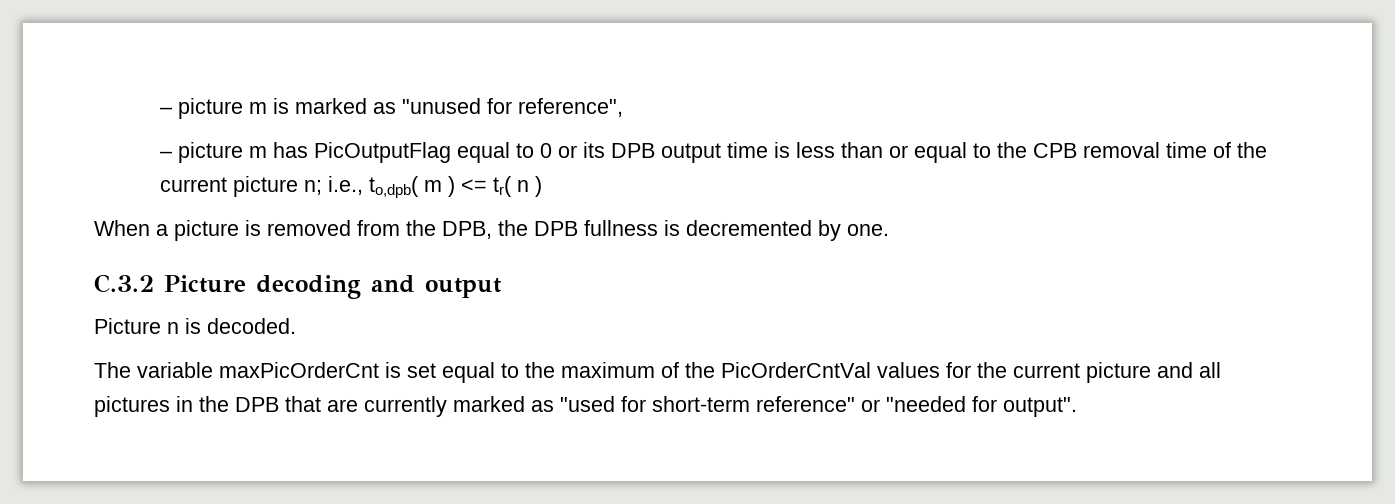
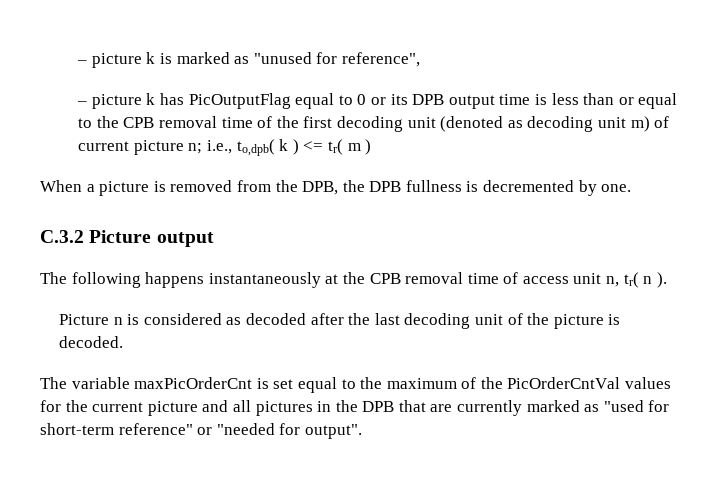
- – picture m is marked as "unused for reference",
+ – picture k is marked as "unused for reference",
- – picture m has PicOutputFlag equal to 0 or its DPB output time is less than or equal to the CPB removal time of the current picture n; i.e., to,dpb( m ) <= tr( n )
+ – picture k has PicOutputFlag equal to 0 or its DPB output time is less than or equal to the CPB removal time of the first decoding unit (denoted as decoding unit m) of current picture n; i.e., to,dpb( k ) <= tr( m )
- C.3.2 Picture decoding and output
+ C.3.2 Picture output
- Picture n is decoded.
+ The following happens instantaneously at the CPB removal time of access unit n, tr( n ).
+ Picture n is considered as decoded after the last decoding unit of the picture is decoded.

